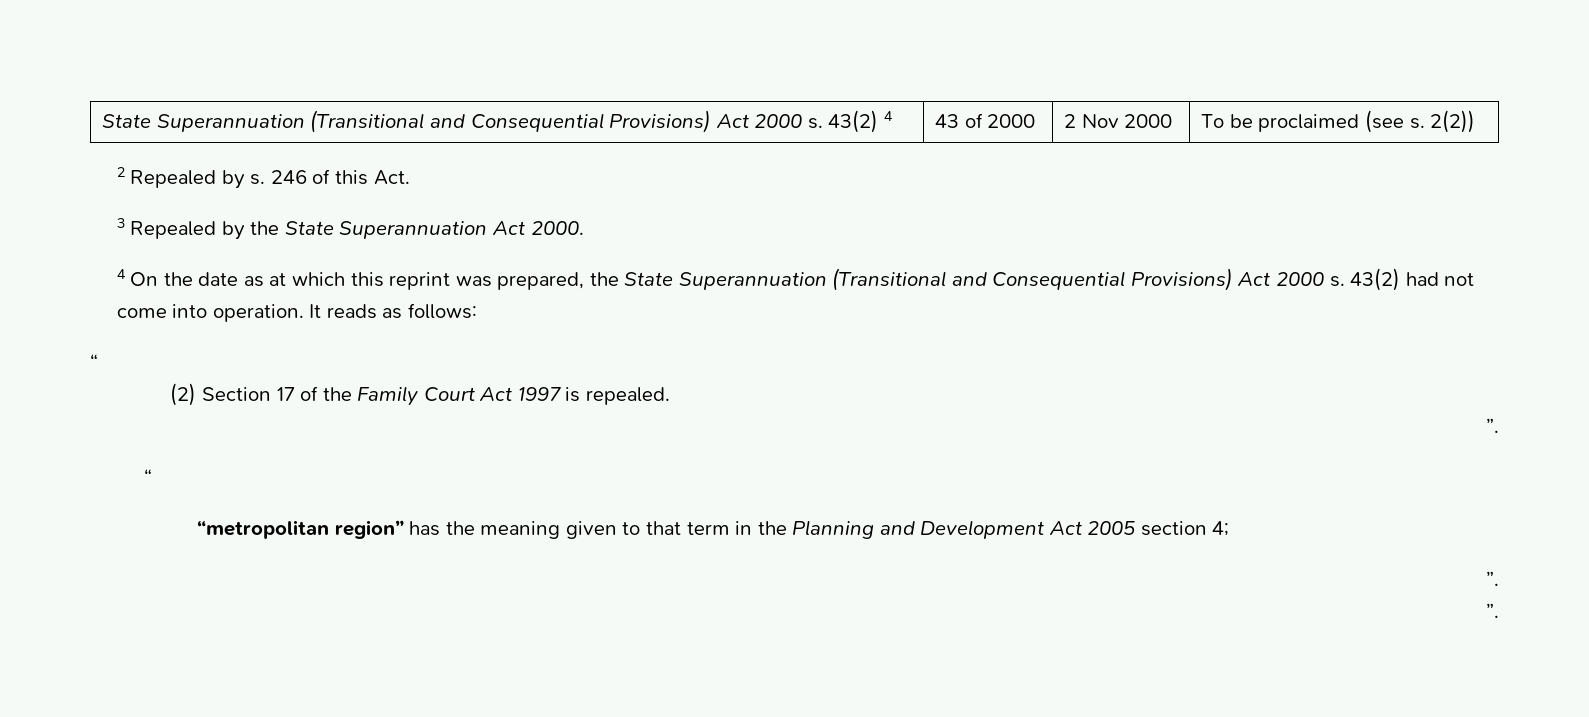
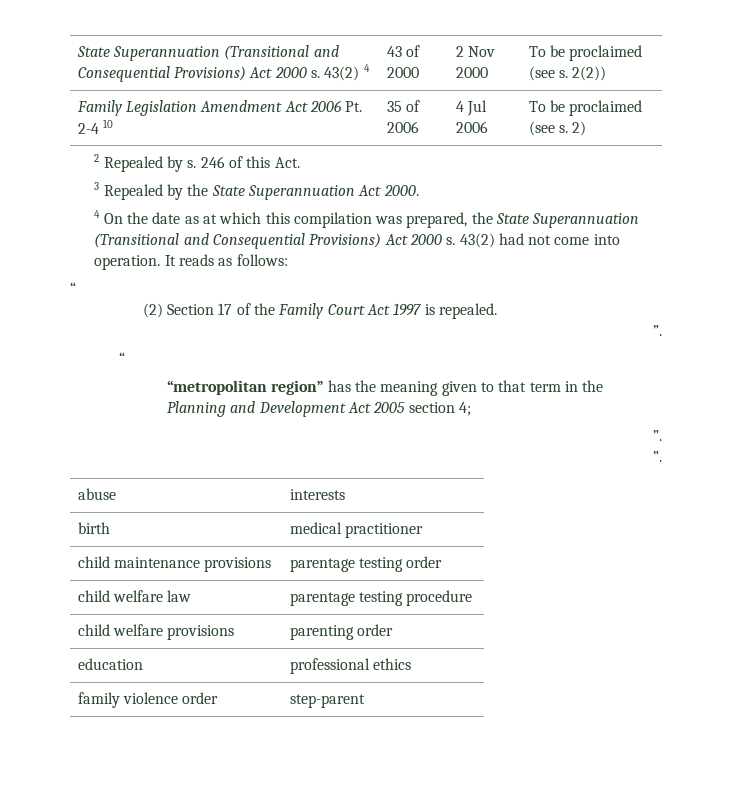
+ Family Legislation Amendment Act 2006 Pt. 2-4 10 | 35 of 2006 | 4 Jul 2006 | To be proclaimed (see s. 2)
- 4 On the date as at which this reprint was prepared, the State Superannuation (Transitional and Consequential Provisions) Act 2000 s.
+ 4 On the date as at which this compilation was prepared, the State Superannuation (Transitional and Consequential Provisions) Act 2000 s.
+ abuse | interests
+ birth | medical practitioner
+ child maintenance provisions | parentage testing order
+ child welfare law | parentage testing procedure
+ child welfare provisions | parenting order
+ education | professional ethics
+ family violence order | step-parent

